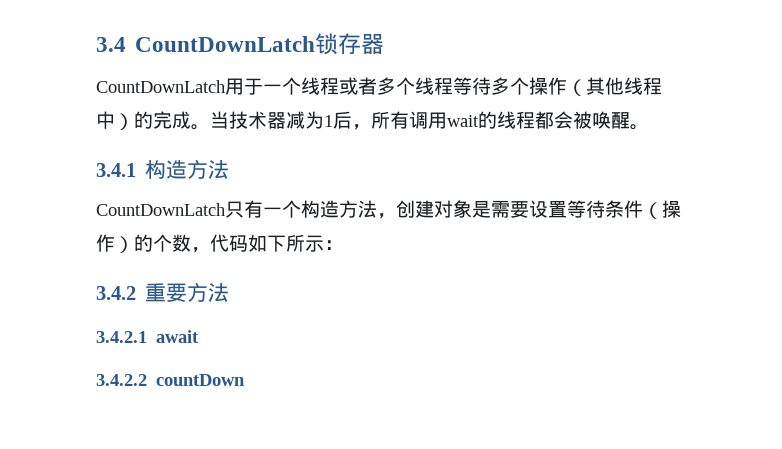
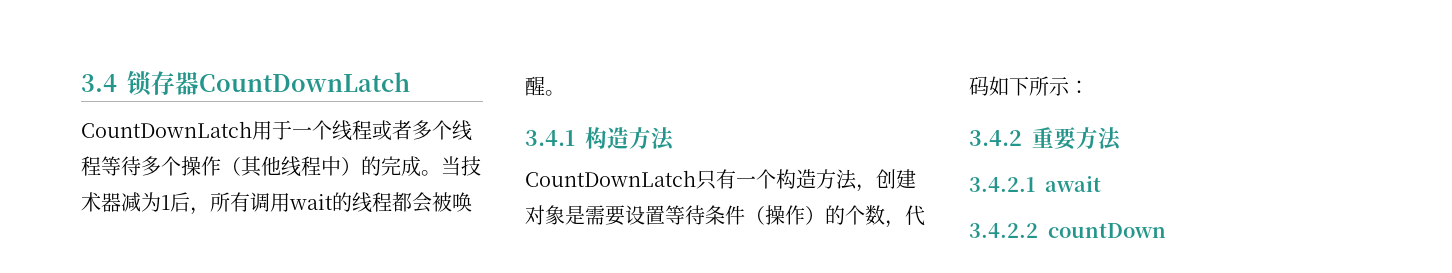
- 3.4 CountDownLatch锁存器
+ 3.4锁存器CountDownLatch

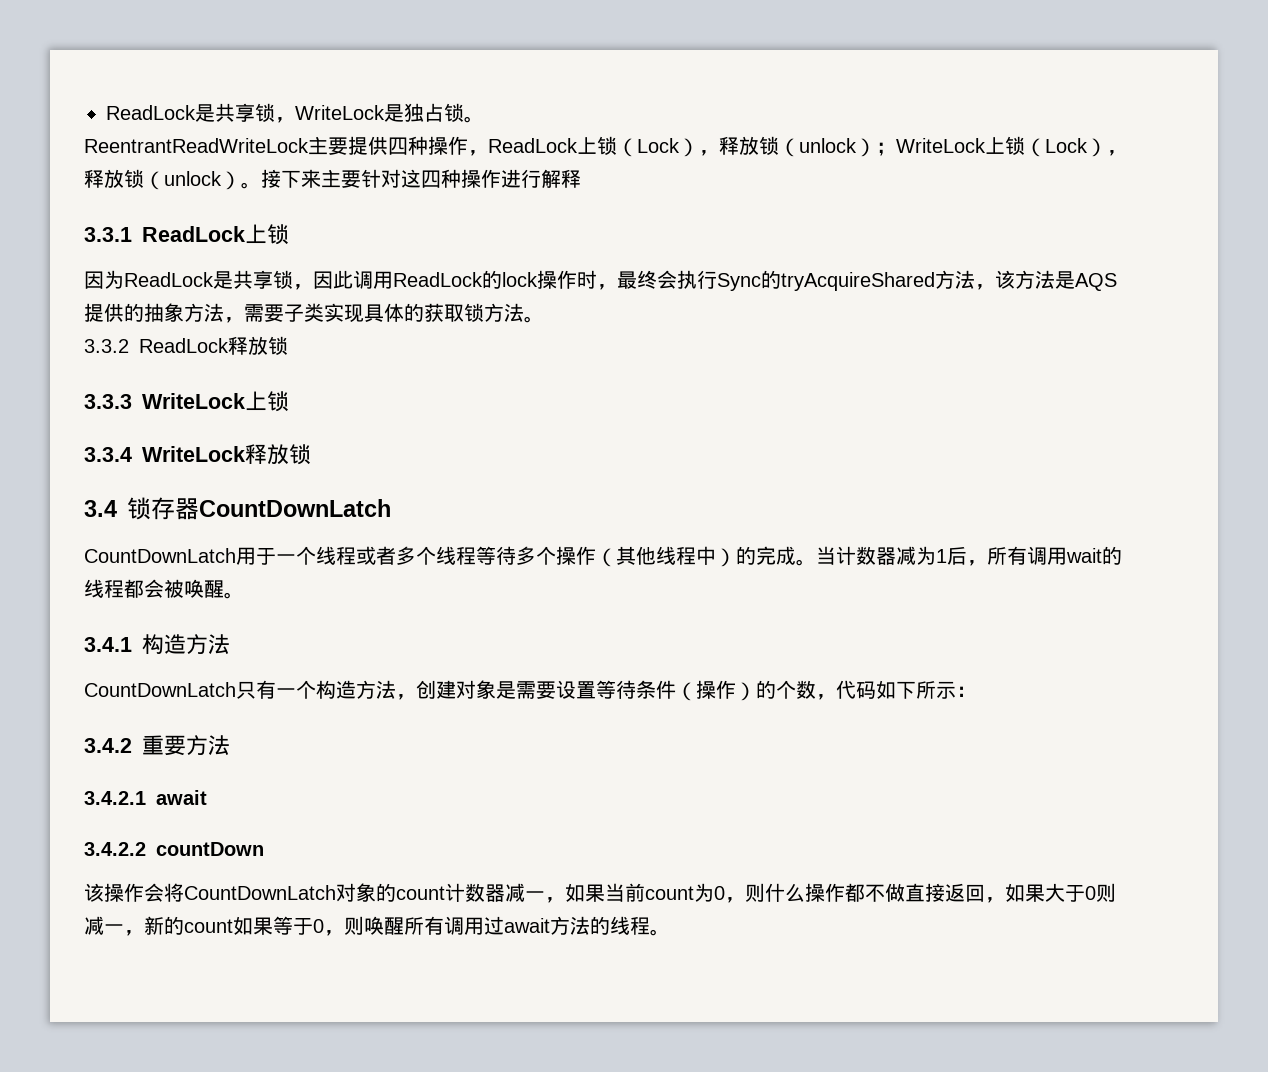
+ ReadLock是共享锁，WriteLock是独占锁。
+ ReentrantReadWriteLock主要提供四种操作，ReadLock上锁（Lock），释放锁（unlock）；WriteLock上锁（Lock），释放锁（unlock）。接下来主要针对这四种操作进行解释
+ 3.3.1 ReadLock上锁
+ 因为ReadLock是共享锁，因此调用ReadLock的lock操作时，最终会执行Sync的tryAcquireShared方法，该方法是AQS提供的抽象方法，需要子类实现具体的获取锁方法。
+ 3.3.2 ReadLock释放锁
+ 3.3.3 WriteLock上锁
+ 3.3.4 WriteLock释放锁
- 当技术器减为1后，所有调用wait的线程都会被唤醒。
+ 当计数器减为1后，所有调用wait的线程都会被唤醒。
+ 该操作会将CountDownLatch对象的count计数器减一，如果当前count为0，则什么操作都不做直接返回，如果大于0则减一，新的count如果等于0，则唤醒所有调用过await方法的线程。

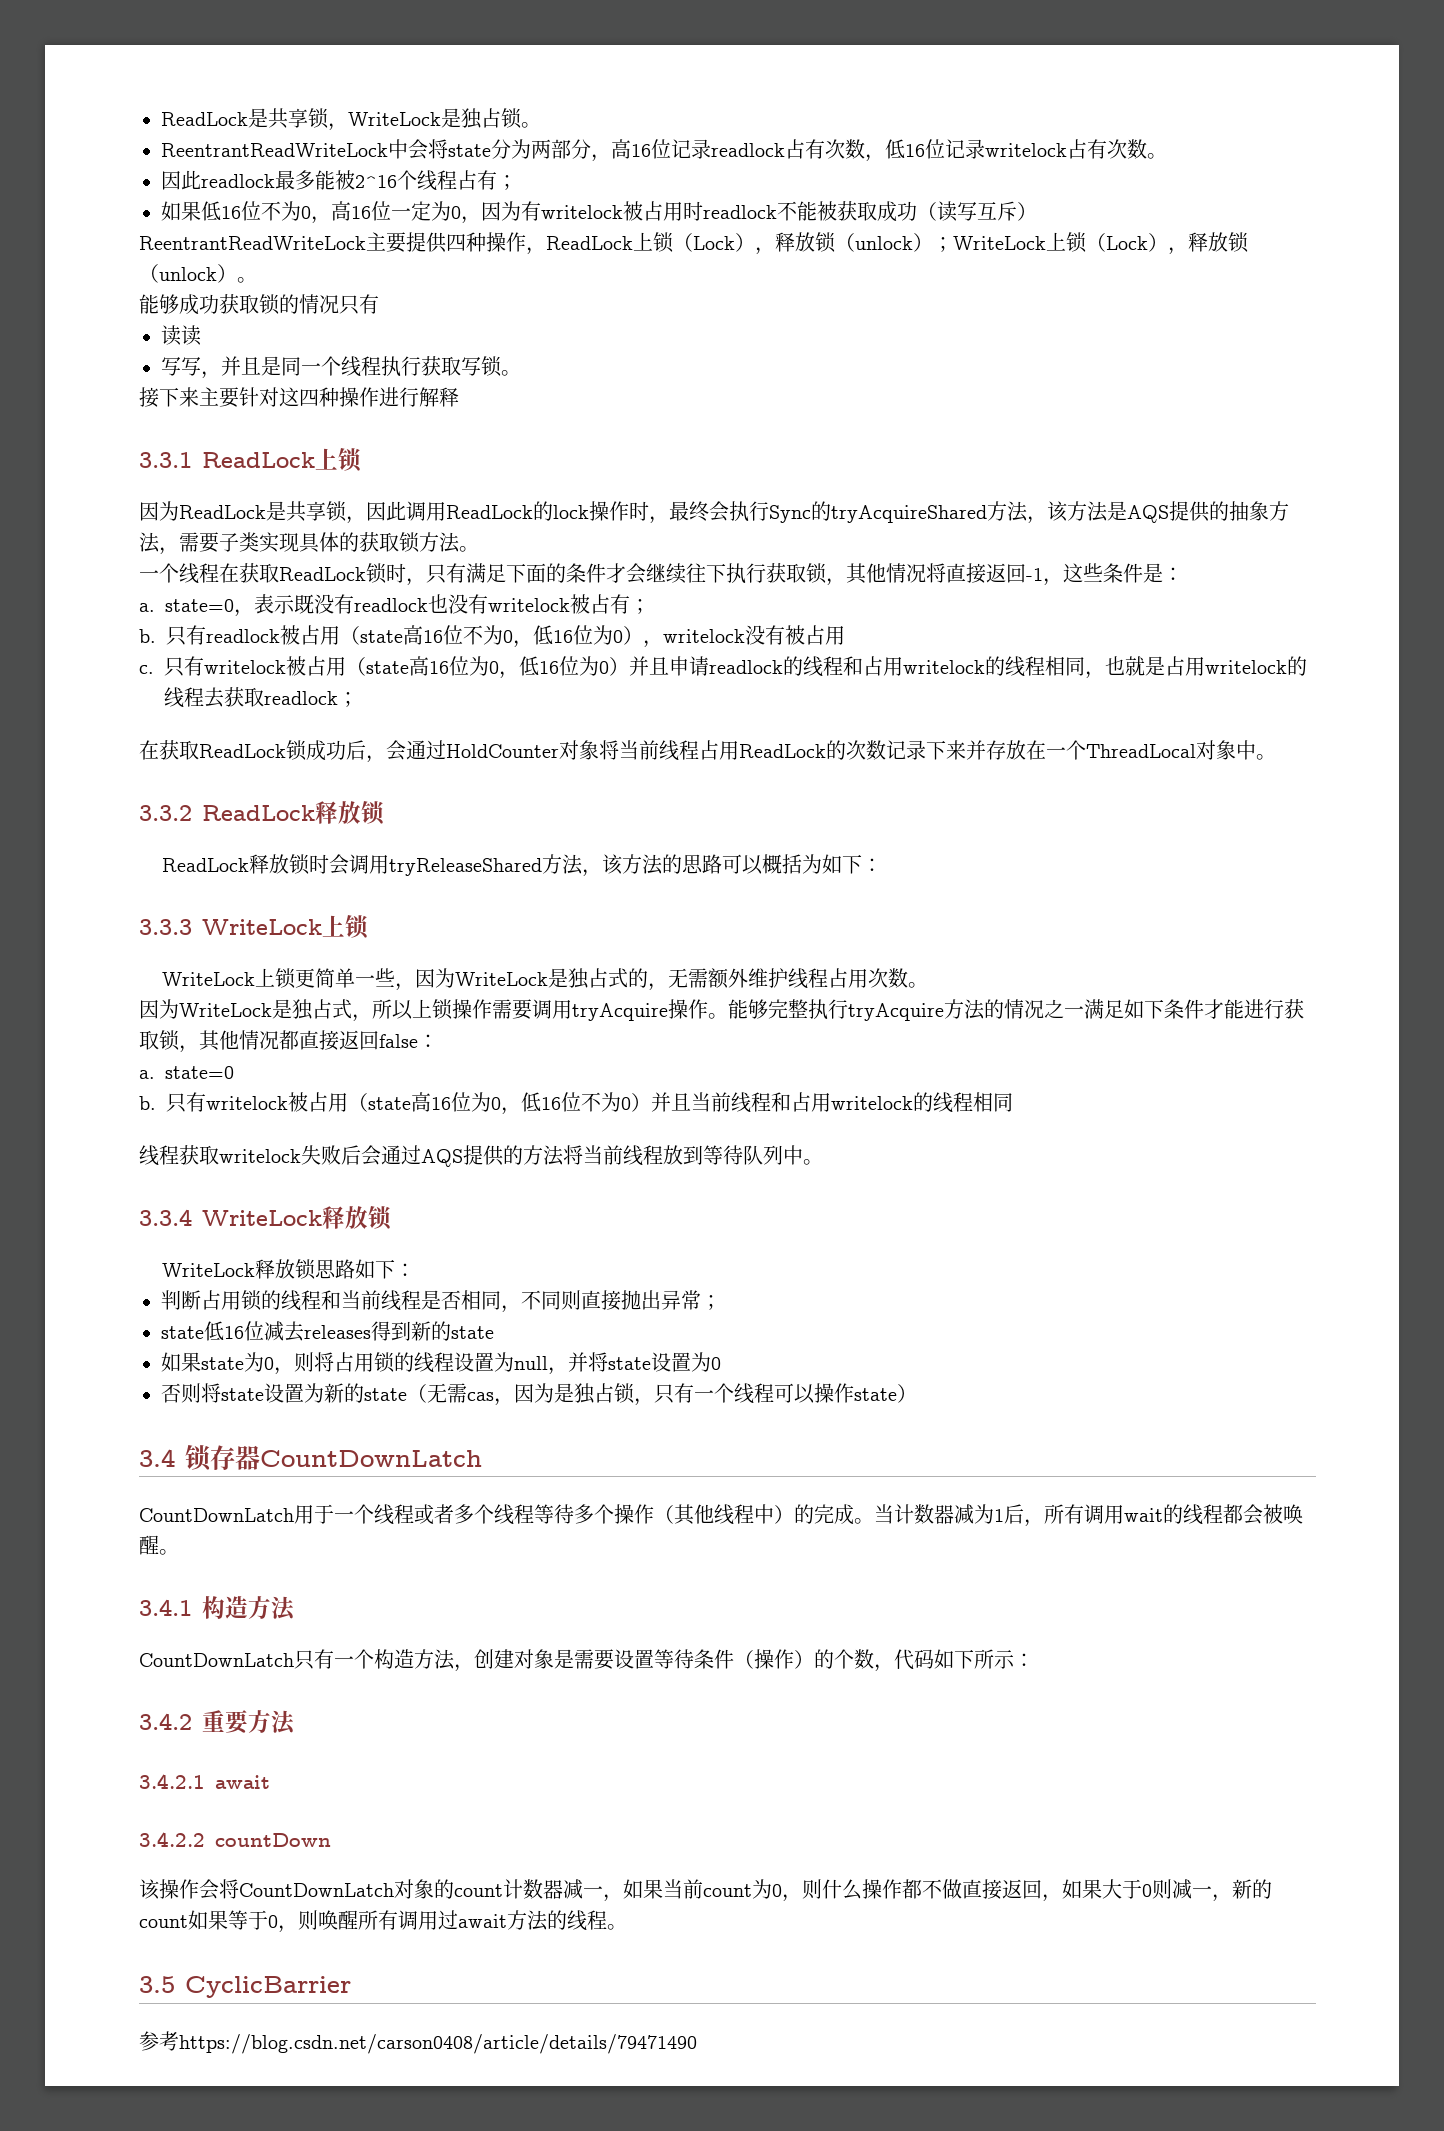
+ ReentrantReadWriteLock中会将state分为两部分，高16位记录readlock占有次数，低16位记录writelock占有次数。
+ 因此readlock最多能被2^16个线程占有；
+ 如果低16位不为0，高16位一定为0，因为有writelock被占用时readlock不能被获取成功（读写互斥）
- ReentrantReadWriteLock主要提供四种操作，ReadLock上锁（Lock），释放锁（unlock）；WriteLock上锁（Lock），释放锁（unlock）。接下来主要针对这四种操作进行解释
+ ReentrantReadWriteLock主要提供四种操作，ReadLock上锁（Lock），释放锁（unlock）；WriteLock上锁（Lock），释放锁（unlock）。
+ 能够成功获取锁的情况只有
+ 读读
+ 写写，并且是同一个线程执行获取写锁。
+ 接下来主要针对这四种操作进行解释
+ 一个线程在获取ReadLock锁时，只有满足下面的条件才会继续往下执行获取锁，其他情况将直接返回-1，这些条件是：
+ a. state=0，表示既没有readlock也没有writelock被占有；
+ b.只有readlock被占用（state高16位不为0，低16位为0），writelock没有被占用
+ c.只有writelock被占用（state高16位为0，低16位为0）并且申请readlock的线程和占用writelock的线程相同，也就是占用writelock的线程去获取readlock；
+ 在获取ReadLock锁成功后，会通过HoldCounter对象将当前线程占用ReadLock的次数记录下来并存放在一个ThreadLocal对象中。
  3.3.2 ReadLock释放锁
+ ReadLock释放锁时会调用tryReleaseShared方法，该方法的思路可以概括为如下：
  3.3.3 WriteLock上锁
+ WriteLock上锁更简单一些，因为WriteLock是独占式的，无需额外维护线程占用次数。
+ 因为WriteLock是独占式，所以上锁操作需要调用tryAcquire操作。能够完整执行tryAcquire方法的情况之一满足如下条件才能进行获取锁，其他情况都直接返回false：
+ a. state=0
+ b.只有writelock被占用（state高16位为0，低16位不为0）并且当前线程和占用writelock的线程相同
+ 线程获取writelock失败后会通过AQS提供的方法将当前线程放到等待队列中。
  3.3.4 WriteLock释放锁
+ WriteLock释放锁思路如下：
+ 判断占用锁的线程和当前线程是否相同，不同则直接抛出异常；
+ state低16位减去releases得到新的state
+ 如果state为0，则将占用锁的线程设置为null，并将state设置为0
+ 否则将state设置为新的state（无需cas，因为是独占锁，只有一个线程可以操作state）
+ 3.5 CyclicBarrier
+ 参考https://blog.csdn.net/carson0408/article/details/79471490

